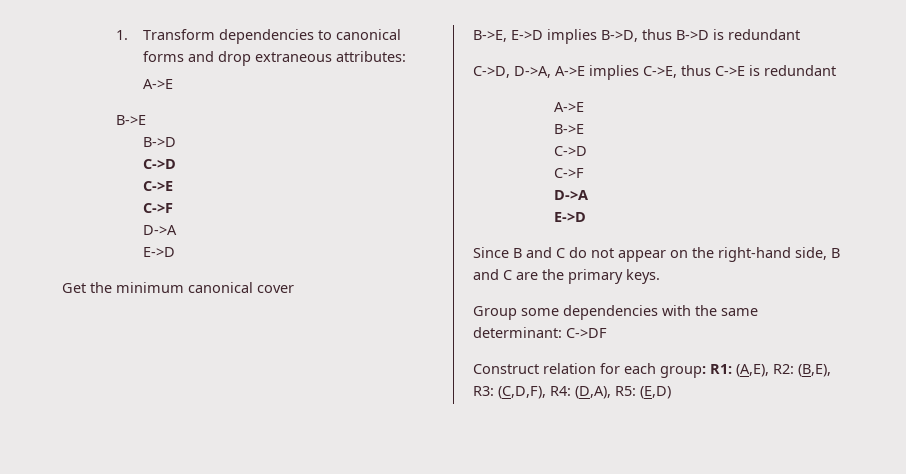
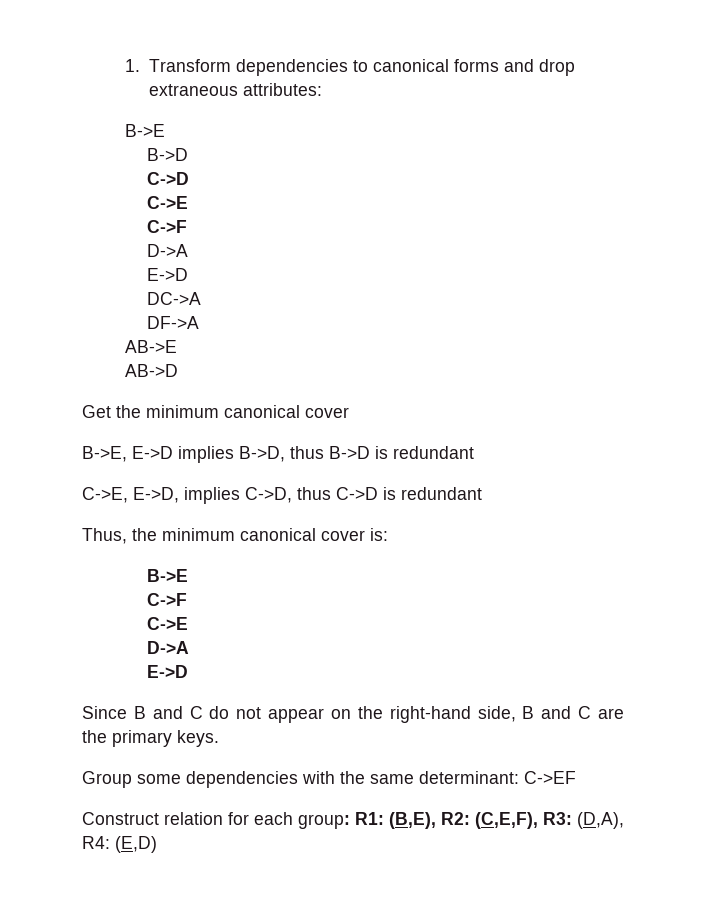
  1. Transform dependencies to canonical forms and drop extraneous attributes:
- A->E
+ DC->A
+ DF->A
+ AB->E
+ AB->D
- C->D, D->A, A->E implies C->E, thus C->E is redundant
- A->E
+ C->E, E->D, implies C->D, thus C->D is redundant
+ Thus, the minimum canonical cover is:
  B->E
- C->D
  C->F
+ C->E
- Group some dependencies with the same determinant: C->DF
+ Group some dependencies with the same determinant: C->EF
- Construct relation for each group: R1: (A,E), R2: (B,E), R3: (C,D,F), R4: (D,A), R5: (E,D)
+ Construct relation for each group: R1: (B,E), R2: (C,E,F), R3: (D,A), R4: (E,D)

